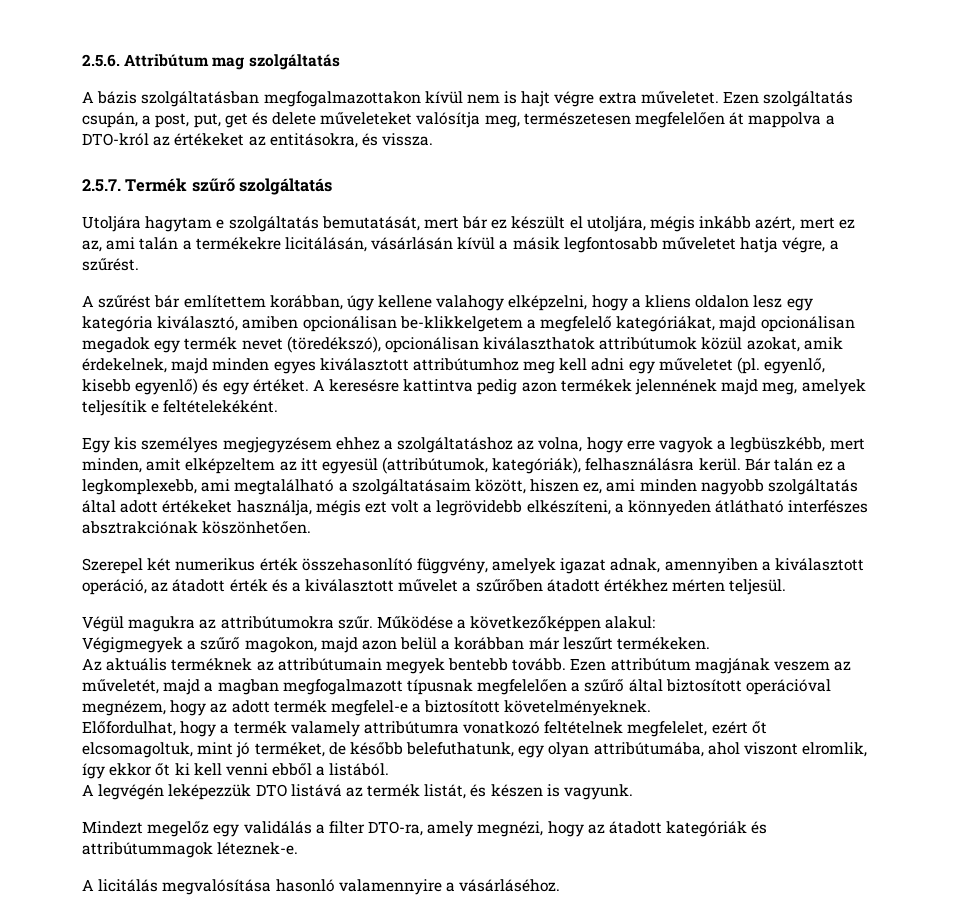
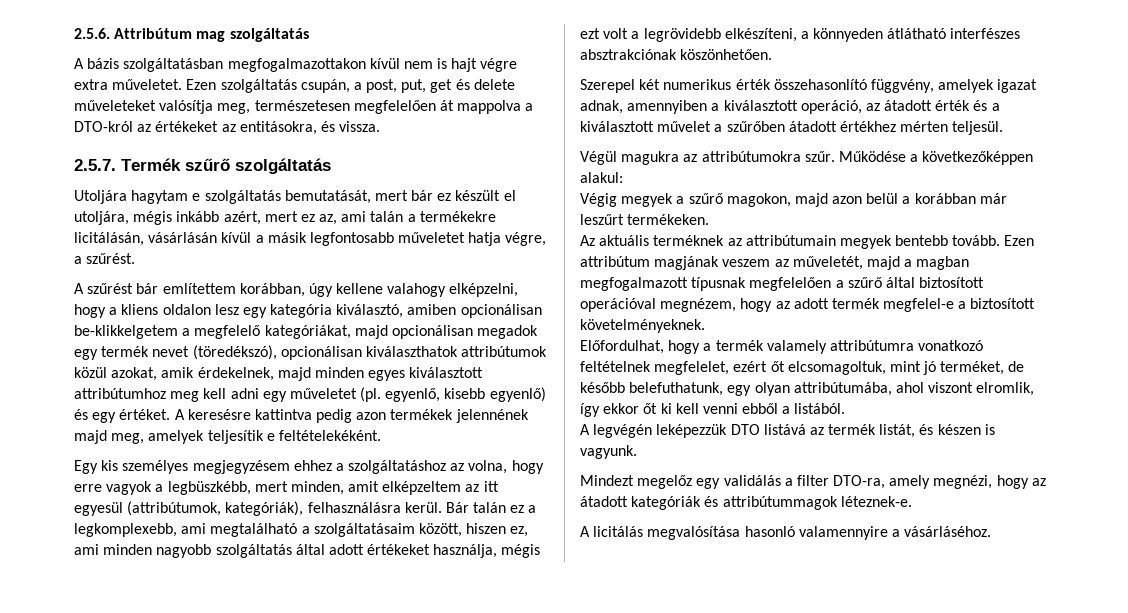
- Végigmegyek a szűrő magokon, majd azon belül a korábban már leszűrt termékeken.
+ Végig megyek a szűrő magokon, majd azon belül a korábban már leszűrt termékeken.

